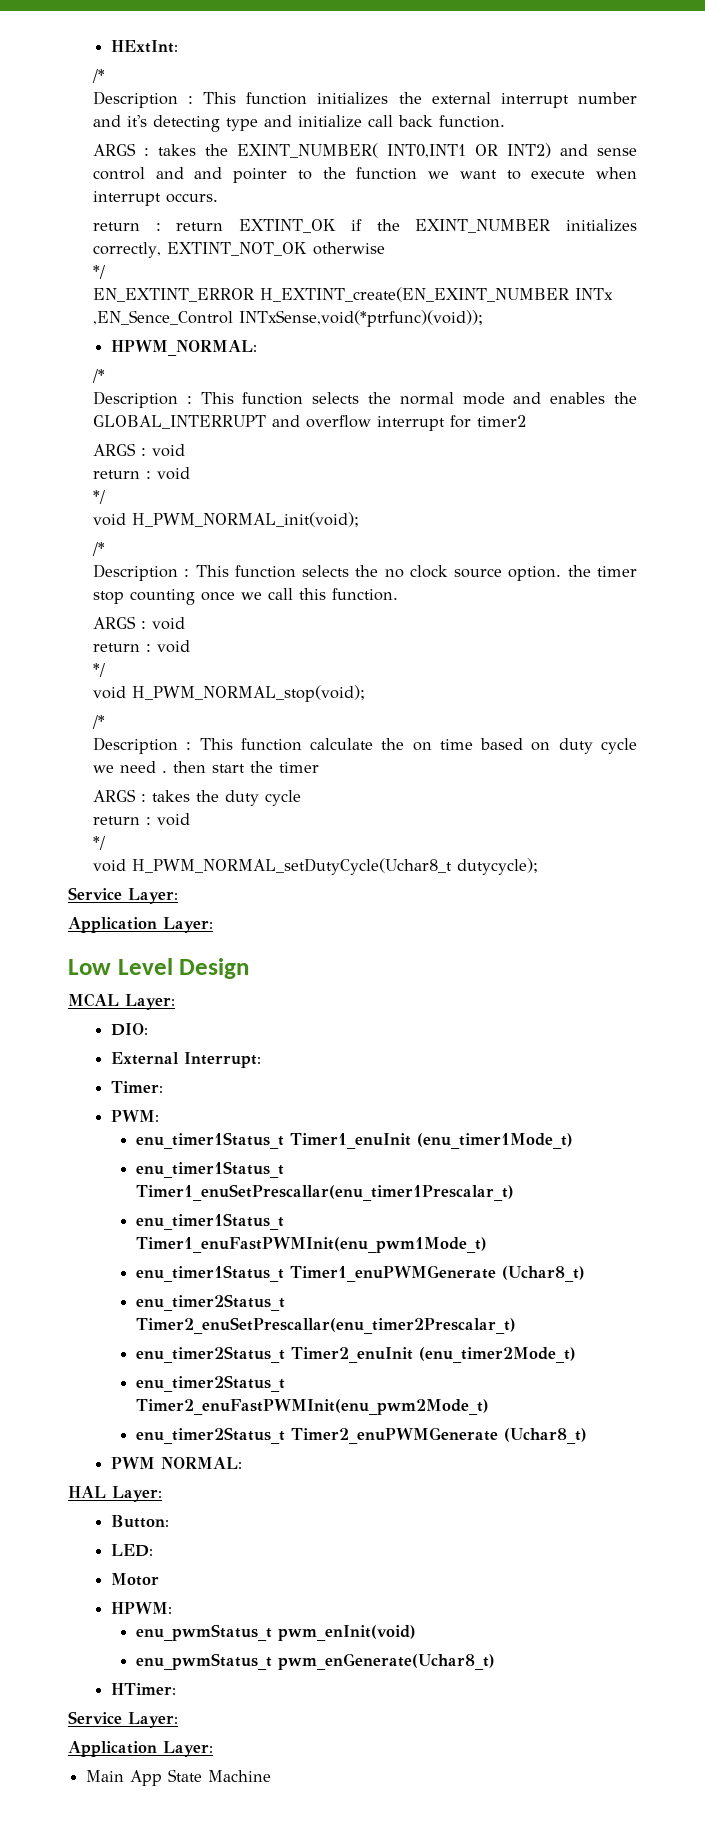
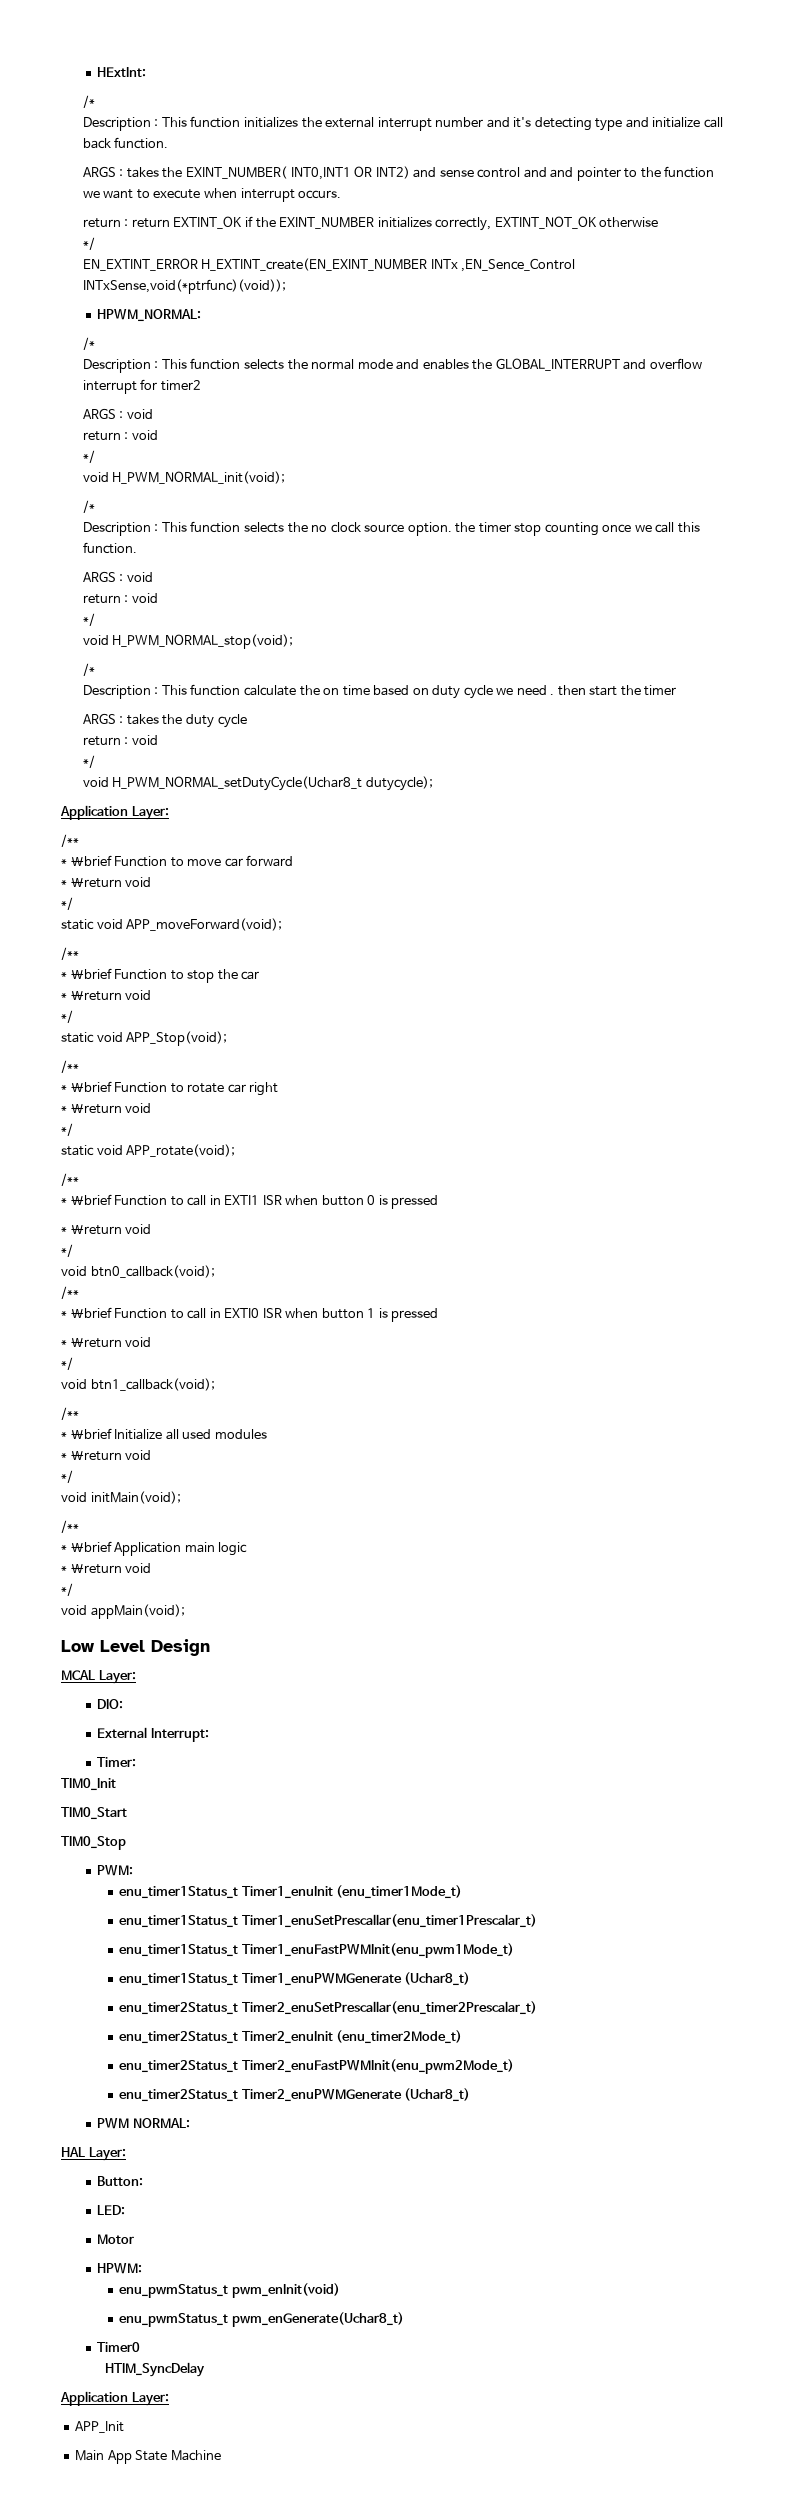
  void H_PWM_NORMAL_setDutyCycle(Uchar8_t dutycycle);
- Service Layer:
  Application Layer:
+ /**
+ * \brief Function to move car forward
+ * \return void
+ */
+ static void APP_moveForward(void);
+ /**
+ * \brief Function to stop the car
+ * \return void
+ */
+ static void APP_Stop(void);
+ /**
+ * \brief Function to rotate car right
+ * \return void
+ */
+ static void APP_rotate(void);
+ /**
+ * \brief Function to call in EXTI1 ISR when button 0 is pressed
+ * \return void
+ */
+ void btn0_callback(void);
+ /**
+ * \brief Function to call in EXTI0 ISR when button 1 is pressed
+ * \return void
+ */
+ void btn1_callback(void);
+ /**
+ * \brief Initialize all used modules
+ * \return void
+ */
+ void initMain(void);
+ /**
+ * \brief Application main logic
+ * \return void
+ */
+ void appMain(void);
+ TIM0_Init
+ TIM0_Start
+ TIM0_Stop
- HTimer:
- Service Layer:
+ Timer0
+ HTIM_SyncDelay
  Application Layer:
+ APP_Init

